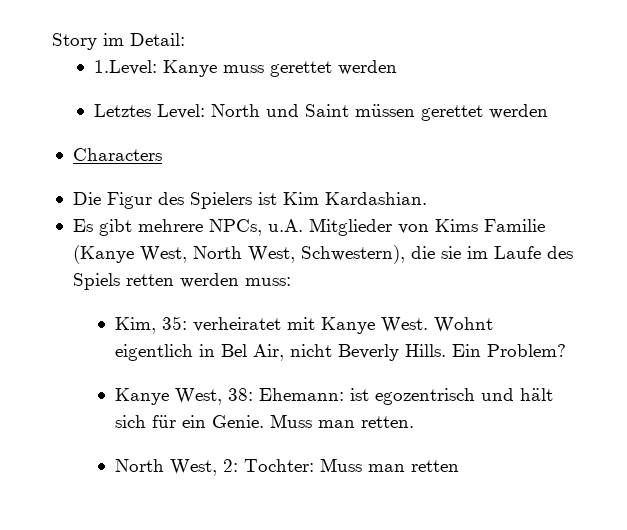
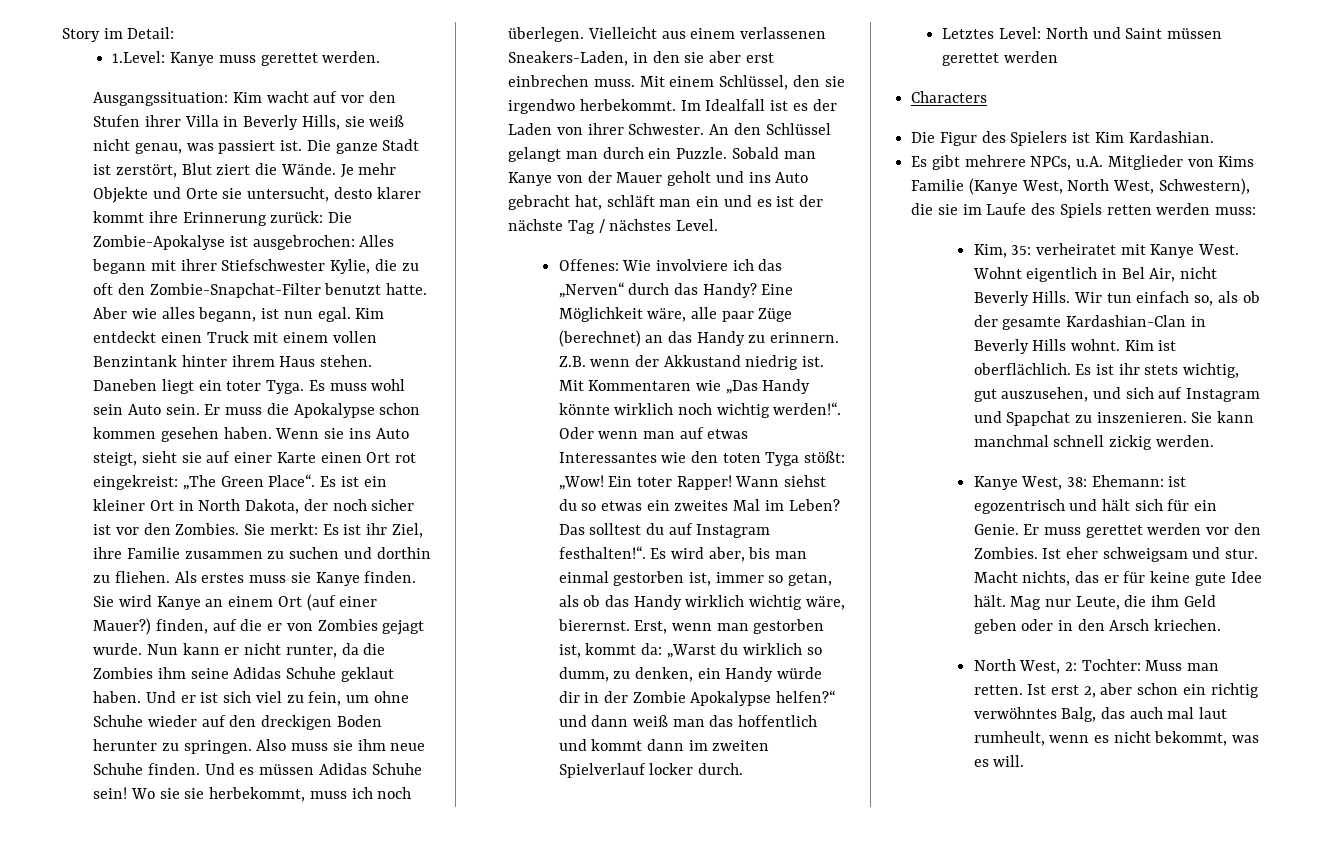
- 1.Level: Kanye muss gerettet werden
+ 1.Level: Kanye muss gerettet werden.
+ Ausgangssituation: Kim wacht auf vor den Stufen ihrer Villa in Beverly Hills, sie weiß nicht genau, was passiert ist. Die ganze Stadt ist zerstört, Blut ziert die Wände. Je mehr Objekte und Orte sie untersucht, desto klarer kommt ihre Erinnerung zurück: Die Zombie-Apokalyse ist ausgebrochen: Alles begann mit ihrer Stiefschwester Kylie, die zu oft den Zombie-Snapchat-Filter benutzt hatte. Aber wie alles begann, ist nun egal. Kim entdeckt einen Truck mit einem vollen Benzintank hinter ihrem Haus stehen. Daneben liegt ein toter Tyga. Es muss wohl sein Auto sein. Er muss die Apokalypse schon kommen gesehen haben. Wenn sie ins Auto steigt, sieht sie auf einer Karte einen Ort rot eingekreist: „The Green Place“. Es ist ein kleiner Ort in North Dakota, der noch sicher ist vor den Zombies. Sie merkt: Es ist ihr Ziel, ihre Familie zusammen zu suchen und dorthin zu fliehen. Als erstes muss sie Kanye finden. Sie wird Kanye an einem Ort (auf einer Mauer?) finden, auf die er von Zombies gejagt wurde. Nun kann er nicht runter, da die Zombies ihm seine Adidas Schuhe geklaut haben. Und er ist sich viel zu fein, um ohne Schuhe wieder auf den dreckigen Boden herunter zu springen. Also muss sie ihm neue Schuhe finden. Und es müssen Adidas Schuhe sein! Wo sie sie herbekommt, muss ich noch überlegen. Vielleicht aus einem verlassenen Sneakers-Laden, in den sie aber erst einbrechen muss. Mit einem Schlüssel, den sie irgendwo herbekommt. Im Idealfall ist es der Laden von ihrer Schwester. An den Schlüssel gelangt man durch ein Puzzle. Sobald man Kanye von der Mauer geholt und ins Auto gebracht hat, schläft man ein und es ist der nächste Tag / nächstes Level.
+ Offenes: Wie involviere ich das „Nerven“ durch das Handy? Eine Möglichkeit wäre, alle paar Züge (berechnet) an das Handy zu erinnern. Z.B. wenn der Akkustand niedrig ist. Mit Kommentaren wie „Das Handy könnte wirklich noch wichtig werden!“. Oder wenn man auf etwas Interessantes wie den toten Tyga stößt: „Wow! Ein toter Rapper! Wann siehst du so etwas ein zweites Mal im Leben? Das solltest du auf Instagram festhalten!“. Es wird aber, bis man einmal gestorben ist, immer so getan, als ob das Handy wirklich wichtig wäre, bierernst. Erst, wenn man gestorben ist, kommt da: „Warst du wirklich so dumm, zu denken, ein Handy würde dir in der Zombie Apokalypse helfen?“ und dann weiß man das hoffentlich und kommt dann im zweiten Spielverlauf locker durch.
- Ein Problem?
+ Wir tun einfach so, als ob der gesamte Kardashian-Clan in Beverly Hills wohnt. Kim ist oberflächlich. Es ist ihr stets wichtig, gut auszusehen, und sich auf Instagram und Spapchat zu inszenieren. Sie kann manchmal schnell zickig werden.
- Muss man retten.
+ Er muss gerettet werden vor den Zombies. Ist eher schweigsam und stur. Macht nichts, das er für keine gute Idee hält. Mag nur Leute, die ihm Geld geben oder in den Arsch kriechen.
- North West, 2: Tochter: Muss man retten
+ North West, 2: Tochter: Muss man retten. Ist erst 2, aber schon ein richtig verwöhntes Balg, das auch mal laut rumheult, wenn es nicht bekommt, was es will.

